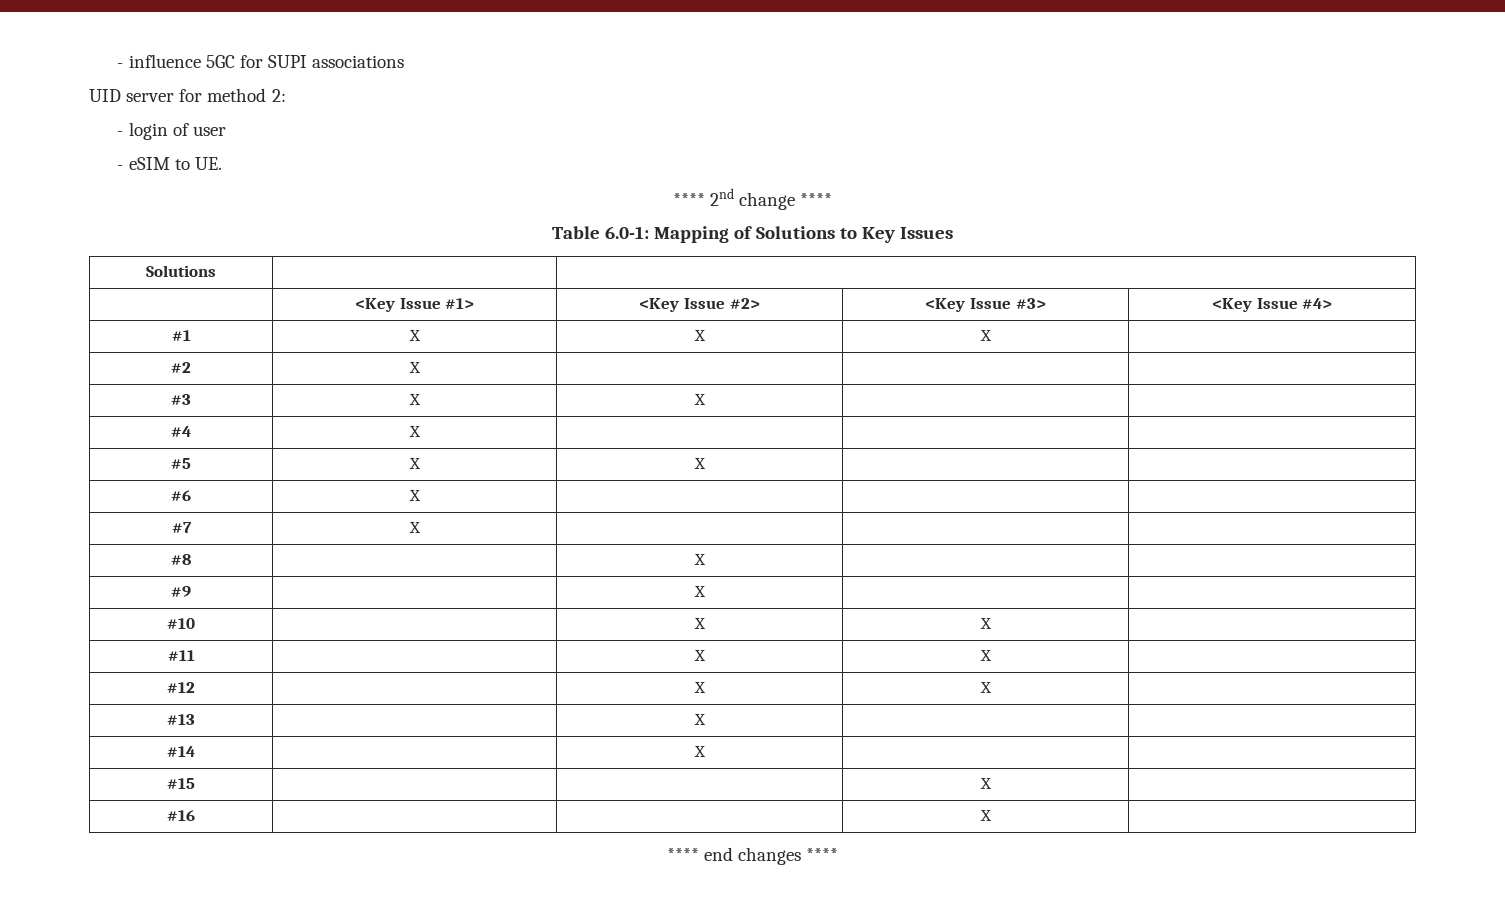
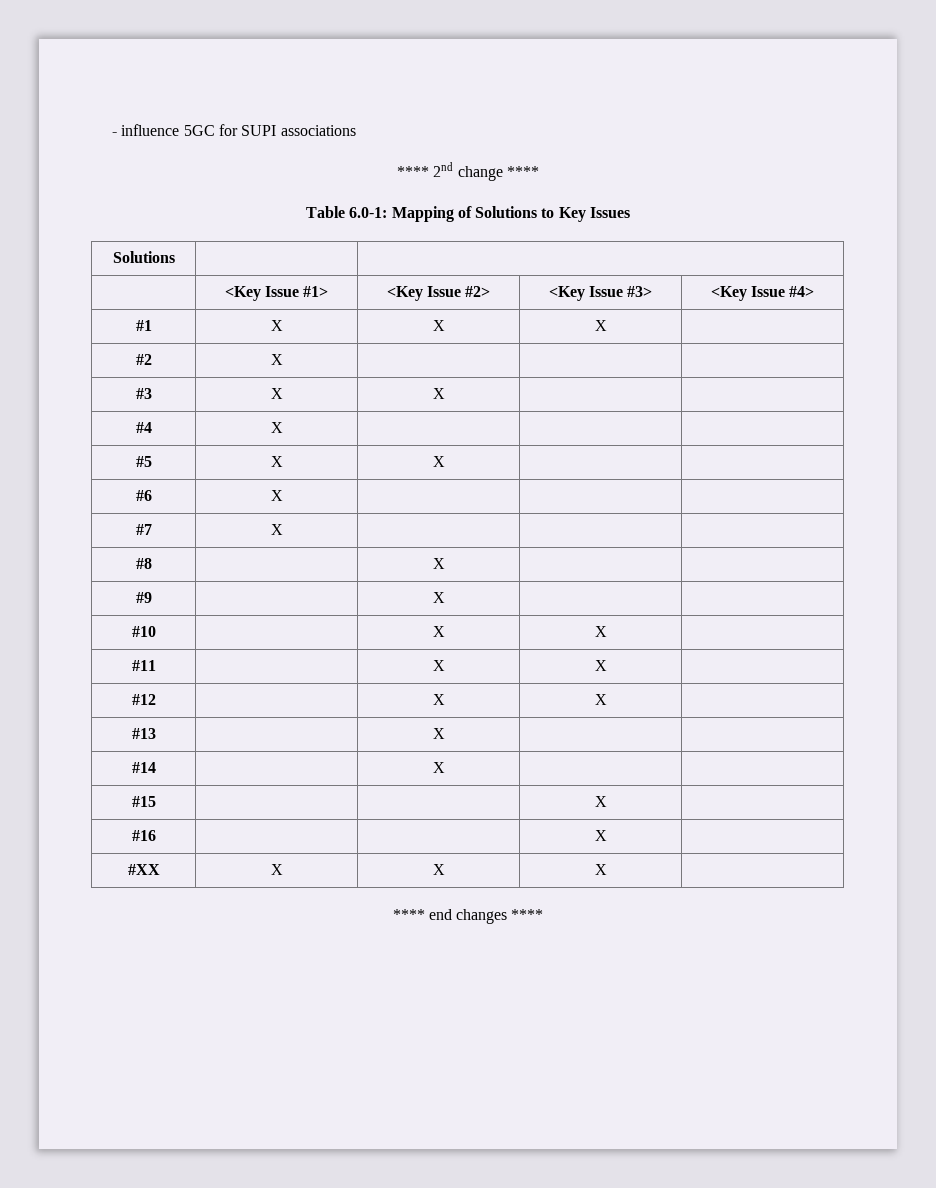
- UID server for method 2:
- - login of user
- - eSIM to UE.
+ #XX | X | X | X |

